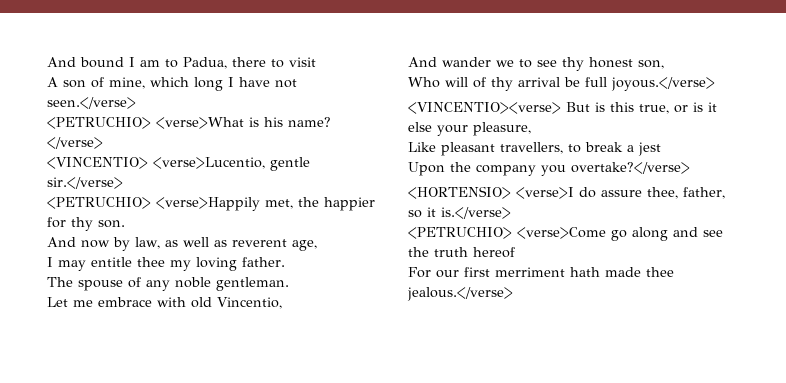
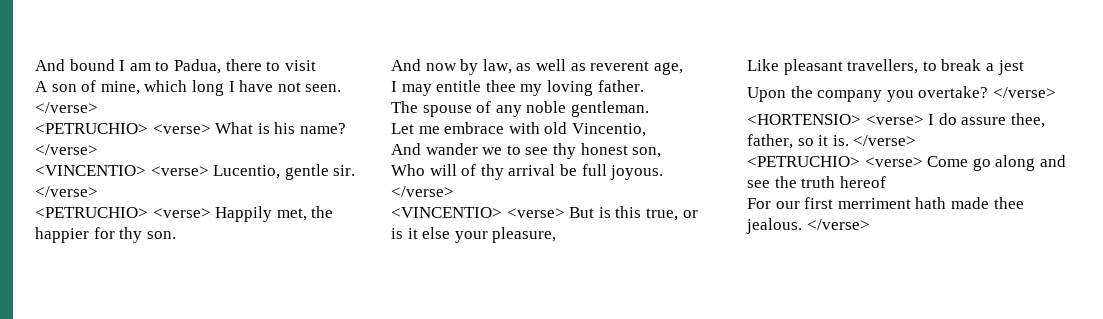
- A son of mine, which long I have not seen.</verse>
- <PETRUCHIO> <verse>What is his name?
+ A son of mine, which long I have not seen. </verse>
+ <PETRUCHIO> <verse> What is his name?
- <VINCENTIO> <verse>Lucentio, gentle sir.</verse>
- <PETRUCHIO> <verse>Happily met, the happier for thy son.
+ <VINCENTIO> <verse> Lucentio, gentle sir. </verse>
+ <PETRUCHIO> <verse> Happily met, the happier for thy son.
- Who will of thy arrival be full joyous.</verse>
- <VINCENTIO><verse> But is this true, or is it else your pleasure,
+ Who will of thy arrival be full joyous. </verse>
+ <VINCENTIO> <verse> But is this true, or is it else your pleasure,
- Upon the company you overtake?</verse>
+ Upon the company you overtake? </verse>
- <HORTENSIO> <verse>I do assure thee, father, so it is.</verse>
- <PETRUCHIO> <verse>Come go along and see the truth hereof
+ <HORTENSIO> <verse> I do assure thee, father, so it is. </verse>
+ <PETRUCHIO> <verse> Come go along and see the truth hereof
- For our first merriment hath made thee jealous.</verse>
+ For our first merriment hath made thee jealous. </verse>

